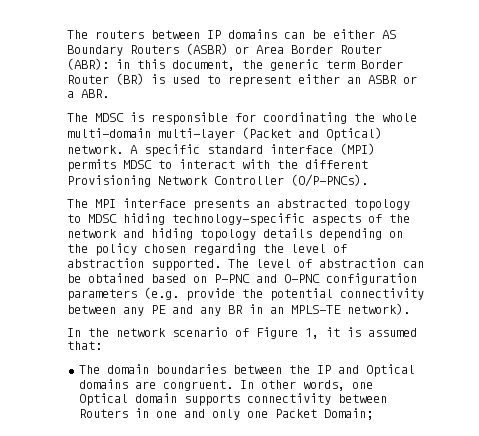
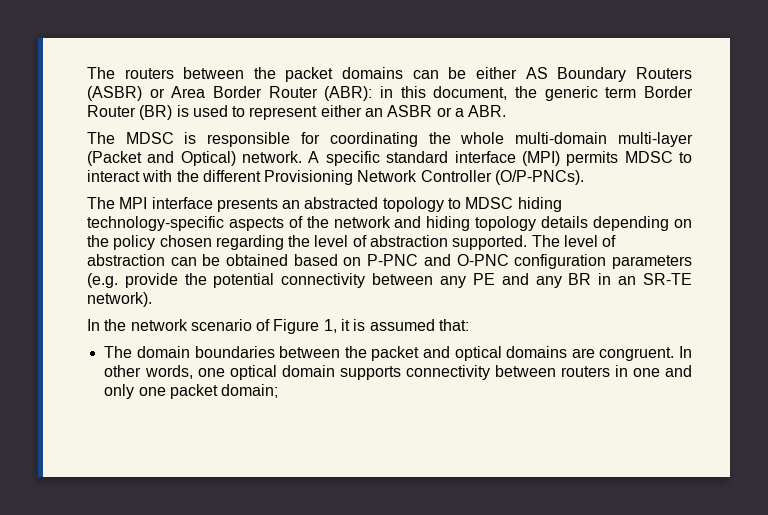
- The routers between IP domains can be either AS Boundary Routers (ASBR) or Area Border Router (ABR): in this document, the generic term Border Router (BR) is used to represent either an ASBR or a ABR.
+ The routers between the packet domains can be either AS Boundary Routers (ASBR) or Area Border Router (ABR): in this document, the generic term Border Router (BR) is used to represent either an ASBR or a ABR.
- The level of abstraction can be obtained based on P-PNC and O-PNC configuration parameters (e.g. provide the potential connectivity between any PE and any BR in an MPLS-TE network).
+ The level of abstraction can be obtained based on P-PNC and O-PNC configuration parameters (e.g. provide the potential connectivity between any PE and any BR in an SR-TE network).
- The domain boundaries between the IP and Optical domains are congruent.
+ The domain boundaries between the packet and optical domains are congruent.
- In other words, one Optical domain supports connectivity between Routers in one and only one Packet Domain;
+ In other words, one optical domain supports connectivity between routers in one and only one packet domain;

